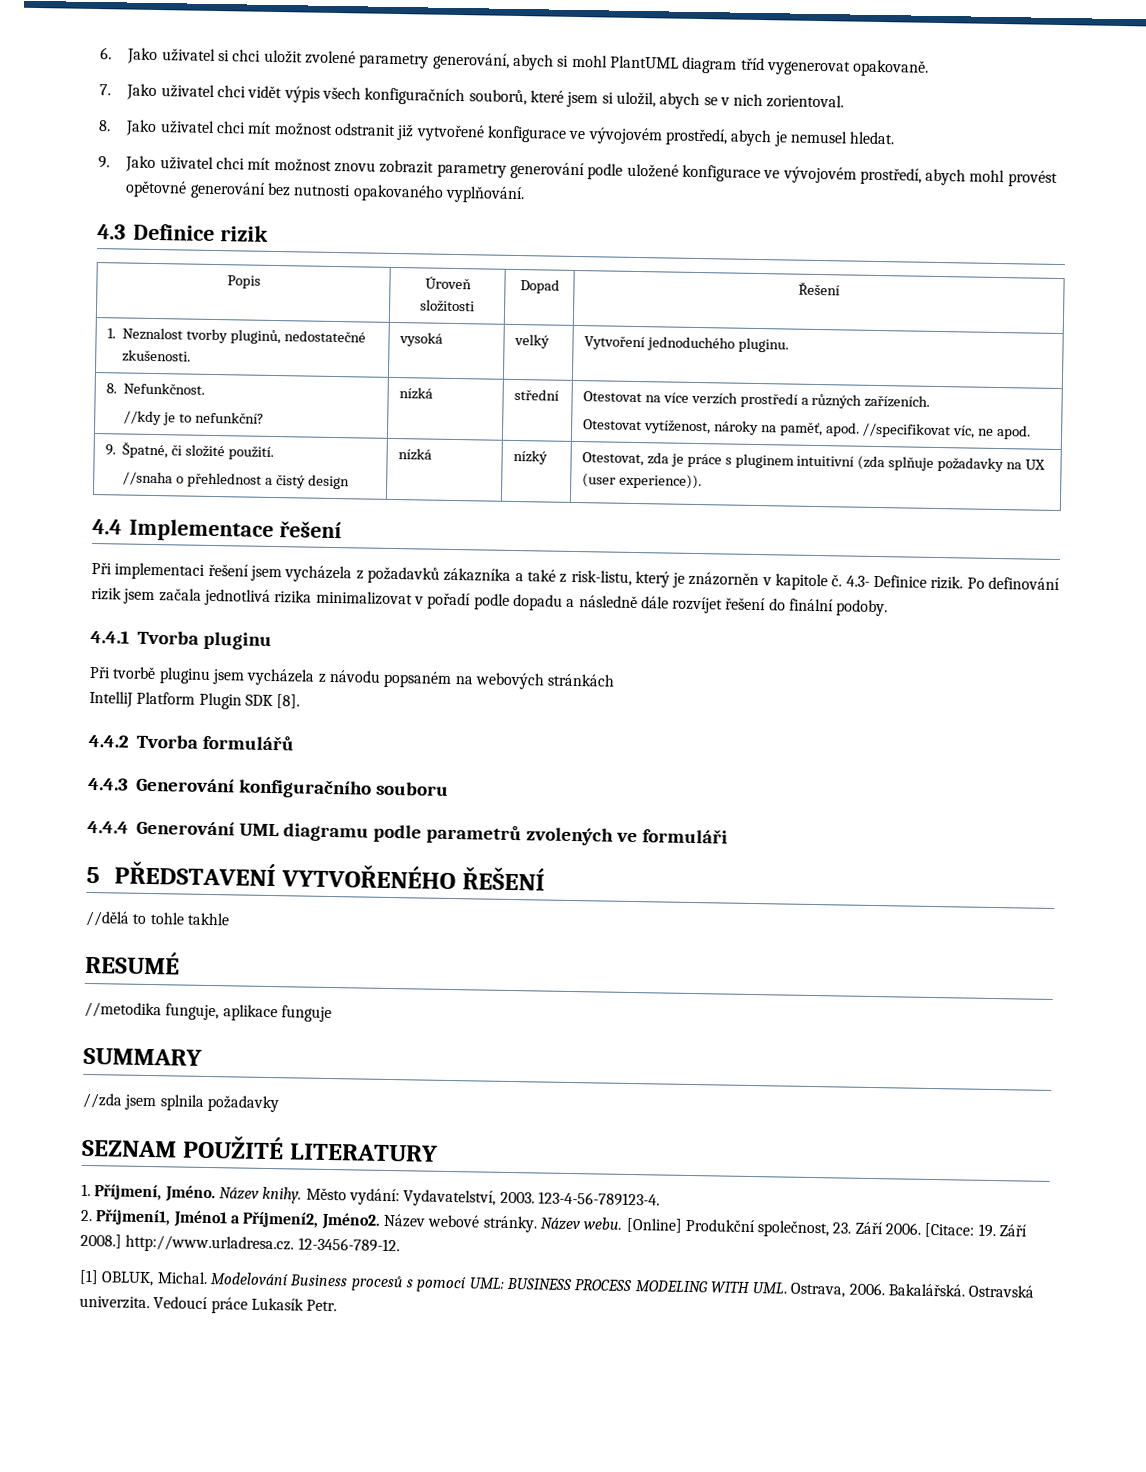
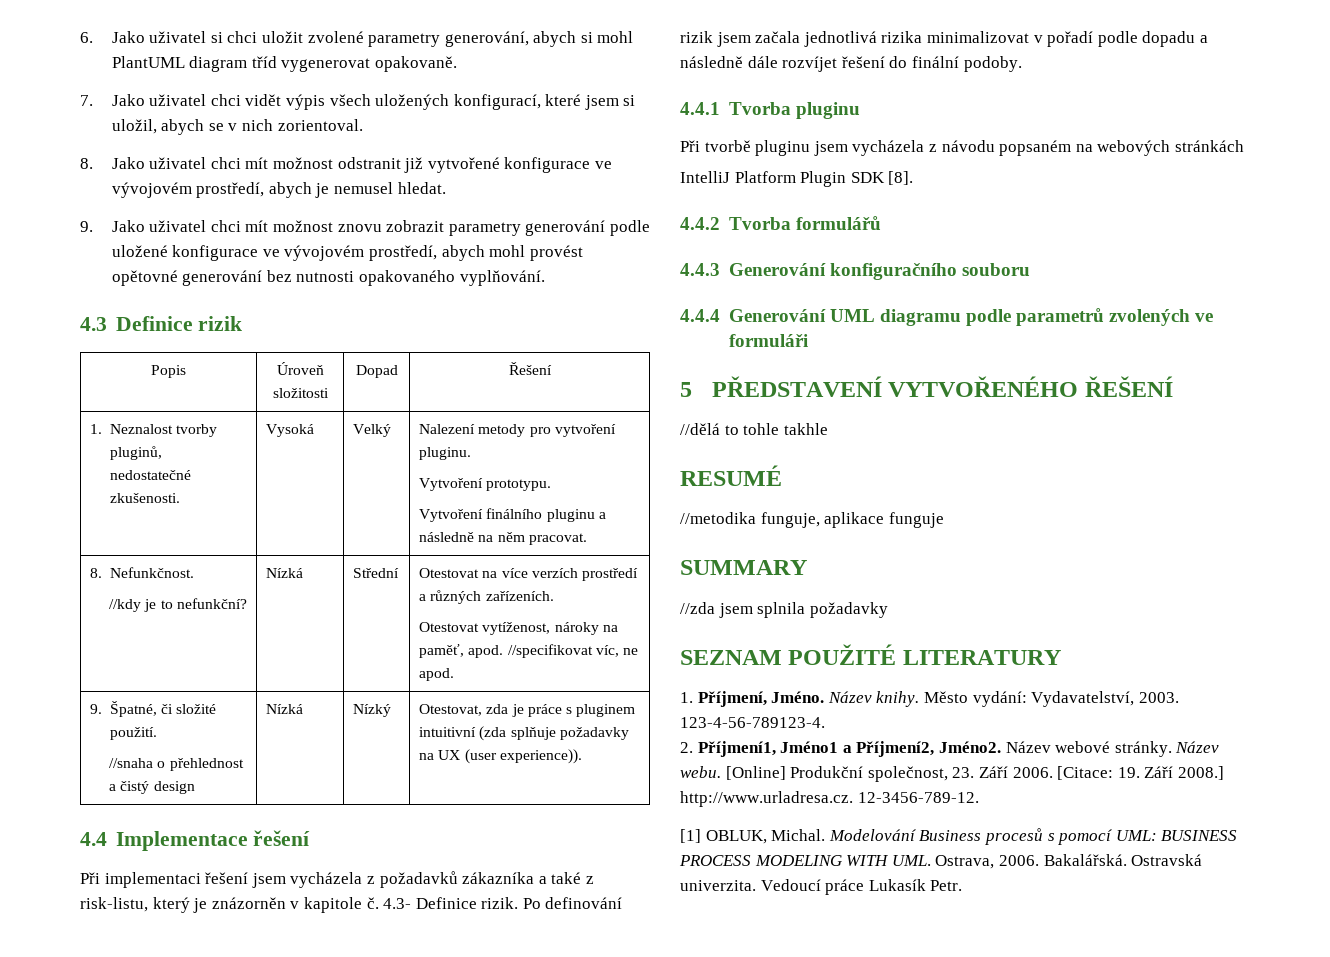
- 7. Jako uživatel chci vidět výpis všech konfiguračních souborů, které jsem si uložil, abych se v nich zorientoval.
+ 7. Jako uživatel chci vidět výpis všech uložených konfigurací, které jsem si uložil, abych se v nich zorientoval.
- 1. Neznalost tvorby pluginů, nedostatečné zkušenosti. | vysoká | velký | Vytvoření jednoduchého pluginu.
+ 1. Neznalost tvorby pluginů, nedostatečné zkušenosti. | Vysoká | Velký | Nalezení metody pro vytvoření pluginu.
+ Vytvoření prototypu.
+ Vytvoření finálního pluginu a následně na něm pracovat.
  8. Nefunkčnost.
- //kdy je to nefunkční? | nízká | střední | Otestovat na více verzích prostředí a různých zařízeních.
+ //kdy je to nefunkční? | Nízká | Střední | Otestovat na více verzích prostředí a různých zařízeních.
  9. Špatné, či složité použití.
- //snaha o přehlednost a čistý design | nízká | nízký | Otestovat, zda je práce s pluginem intuitivní (zda splňuje požadavky na UX (user experience)).
+ //snaha o přehlednost a čistý design | Nízká | Nízký | Otestovat, zda je práce s pluginem intuitivní (zda splňuje požadavky na UX (user experience)).

